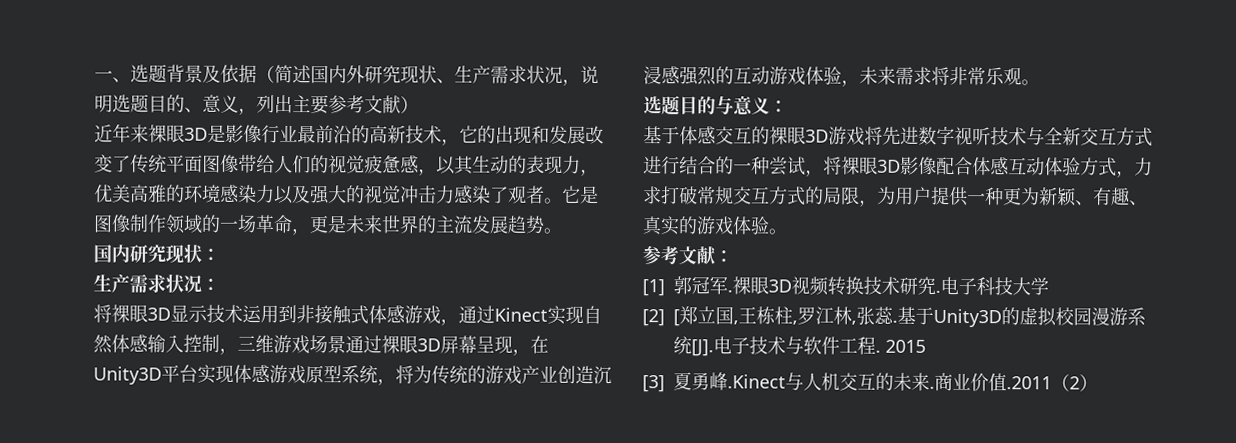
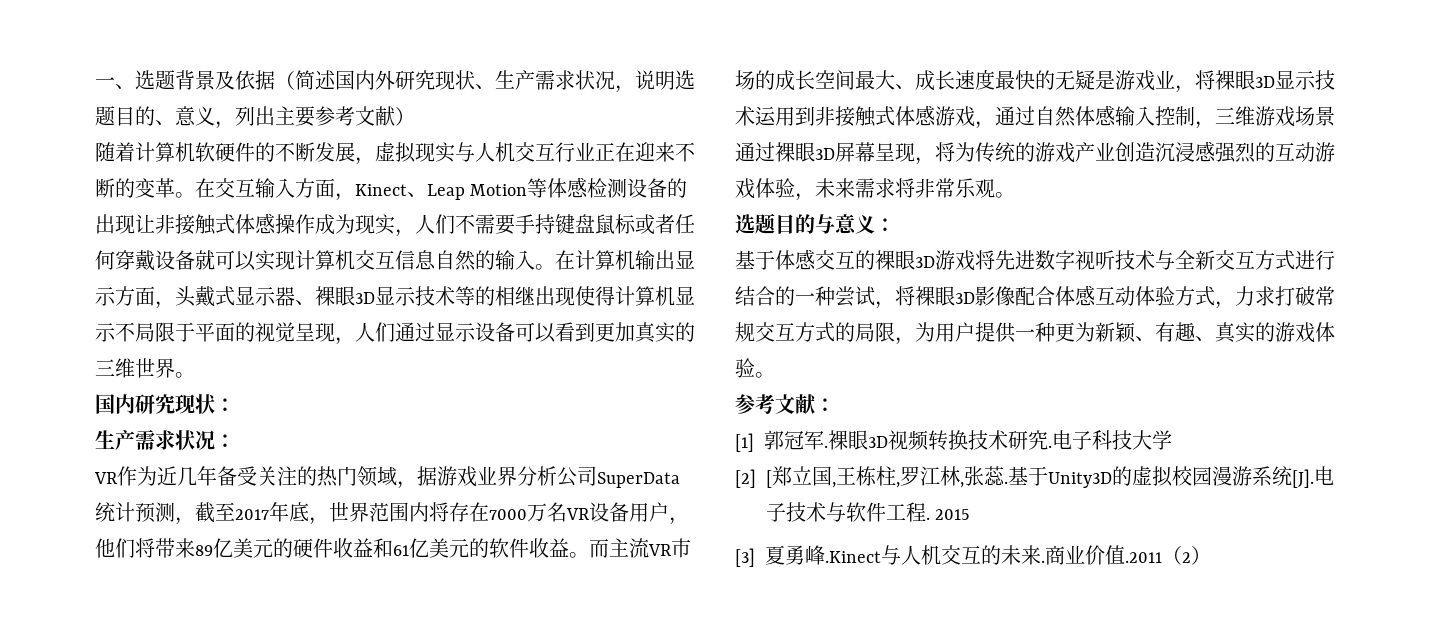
- 近年来裸眼3D是影像行业最前沿的高新技术，它的出现和发展改变了传统平面图像带给人们的视觉疲惫感，以其生动的表现力，优美高雅的环境感染力以及强大的视觉冲击力感染了观者。它是图像制作领域的一场革命，更是未来世界的主流发展趋势。
+ 随着计算机软硬件的不断发展，虚拟现实与人机交互行业正在迎来不断的变革。在交互输入方面，Kinect、Leap Motion等体感检测设备的出现让非接触式体感操作成为现实，人们不需要手持键盘鼠标或者任何穿戴设备就可以实现计算机交互信息自然的输入。在计算机输出显示方面，头戴式显示器、裸眼3D显示技术等的相继出现使得计算机显示不局限于平面的视觉呈现，人们通过显示设备可以看到更加真实的三维世界。
- 将裸眼3D显示技术运用到非接触式体感游戏，通过Kinect实现自然体感输入控制，三维游戏场景通过裸眼3D屏幕呈现，在Unity3D平台实现体感游戏原型系统，将为传统的游戏产业创造沉浸感强烈的互动游戏体验，未来需求将非常乐观。
+ VR作为近几年备受关注的热门领域，据游戏业界分析公司SuperData统计预测，截至2017年底，世界范围内将存在7000万名VR设备用户，他们将带来89亿美元的硬件收益和61亿美元的软件收益。而主流VR市场的成长空间最大、成长速度最快的无疑是游戏业，将裸眼3D显示技术运用到非接触式体感游戏，通过自然体感输入控制，三维游戏场景通过裸眼3D屏幕呈现，将为传统的游戏产业创造沉浸感强烈的互动游戏体验，未来需求将非常乐观。

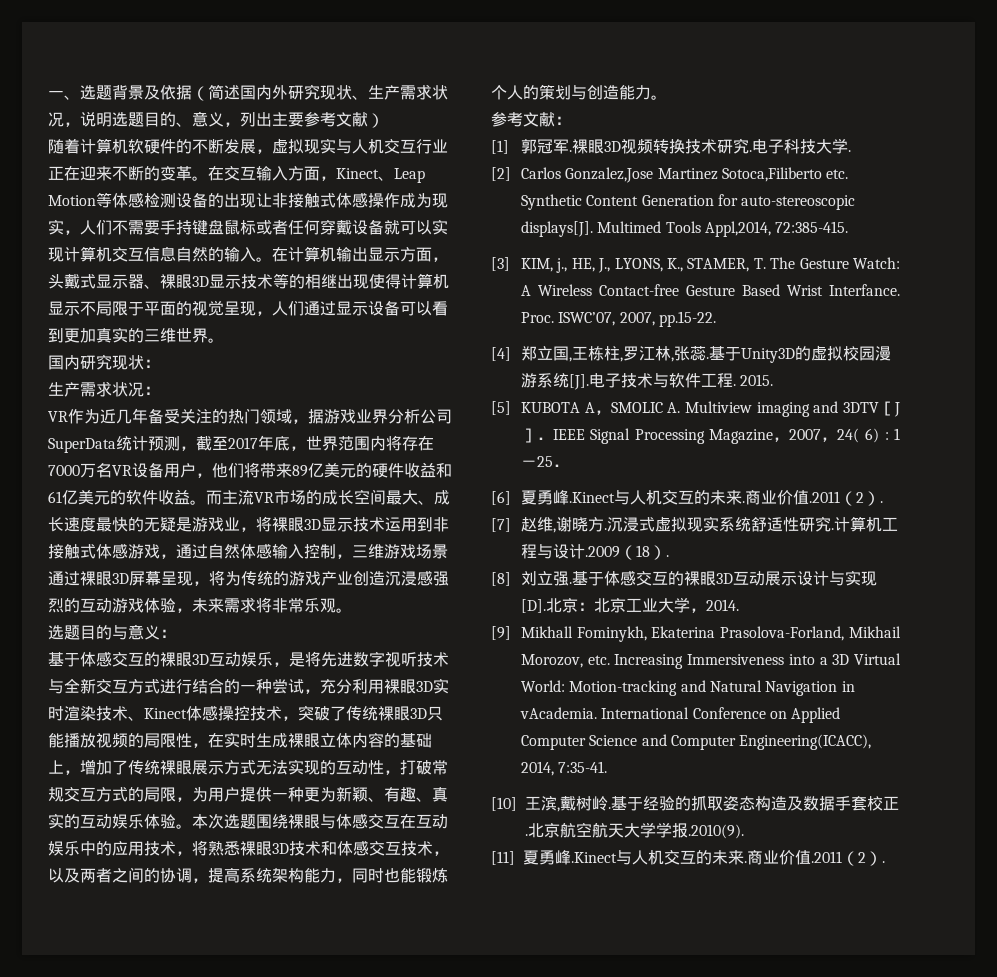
- 基于体感交互的裸眼3D游戏将先进数字视听技术与全新交互方式进行结合的一种尝试，将裸眼3D影像配合体感互动体验方式，力求打破常规交互方式的局限，为用户提供一种更为新颖、有趣、真实的游戏体验。
+ 基于体感交互的裸眼3D互动娱乐，是将先进数字视听技术与全新交互方式进行结合的一种尝试，充分利用裸眼3D实时渲染技术、Kinect体感操控技术，突破了传统裸眼3D只能播放视频的局限性，在实时生成裸眼立体内容的基础上，增加了传统裸眼展示方式无法实现的互动性，打破常规交互方式的局限，为用户提供一种更为新颖、有趣、真实的互动娱乐体验。本次选题围绕裸眼与体感交互在互动娱乐中的应用技术，将熟悉裸眼3D技术和体感交互技术，以及两者之间的协调，提高系统架构能力，同时也能锻炼个人的策划与创造能力。
- 电子科技大学
+ 电子科技大学.
- [2] [郑立国,王栋柱,罗江林,张蕊.
+ [2] Carlos Gonzalez,Jose Martinez Sotoca,Filiberto etc. Synthetic Content Generation for auto-stereoscopic displays[J]. Multimed Tools Appl,2014, 72:385-415.
+ [3] KIM, j., HE, J., LYONS, K., STAMER, T. The Gesture Watch: A Wireless Contact-free Gesture Based Wrist Interfance. Proc. ISWC’07, 2007, pp.15-22.
+ [4]郑立国,王栋柱,罗江林,张蕊.
- 2015
- [3]夏勇峰.Kinect与人机交互的未来.商业价值.2011（2）
+ 2015.
+ [5] KUBOTA A，SMOLIC A. Multiview imaging and 3DTV［J］．IEEE Signal Processing Magazine，2007，24( 6) : 1－25．
+ [6]夏勇峰.Kinect与人机交互的未来.商业价值.2011（2）.
+ [7]赵维,谢晓方.沉浸式虚拟现实系统舒适性研究.计算机工程与设计.2009（18）.
+ [8]刘立强.基于体感交互的裸眼3D互动展示设计与实现[D].北京：北京工业大学，2014.
+ [9] Mikhall Fominykh, Ekaterina Prasolova-Forland, Mikhail Morozov, etc. Increasing Immersiveness into a 3D Virtual World: Motion-tracking and Natural Navigation in vAcademia. International Conference on Applied Computer Science and Computer Engineering(ICACC), 2014, 7:35-41.
+ [10]王滨,戴树岭.基于经验的抓取姿态构造及数据手套校正.北京航空航天大学学报.2010(9).
+ [11]夏勇峰.Kinect与人机交互的未来.商业价值.2011（2）.

